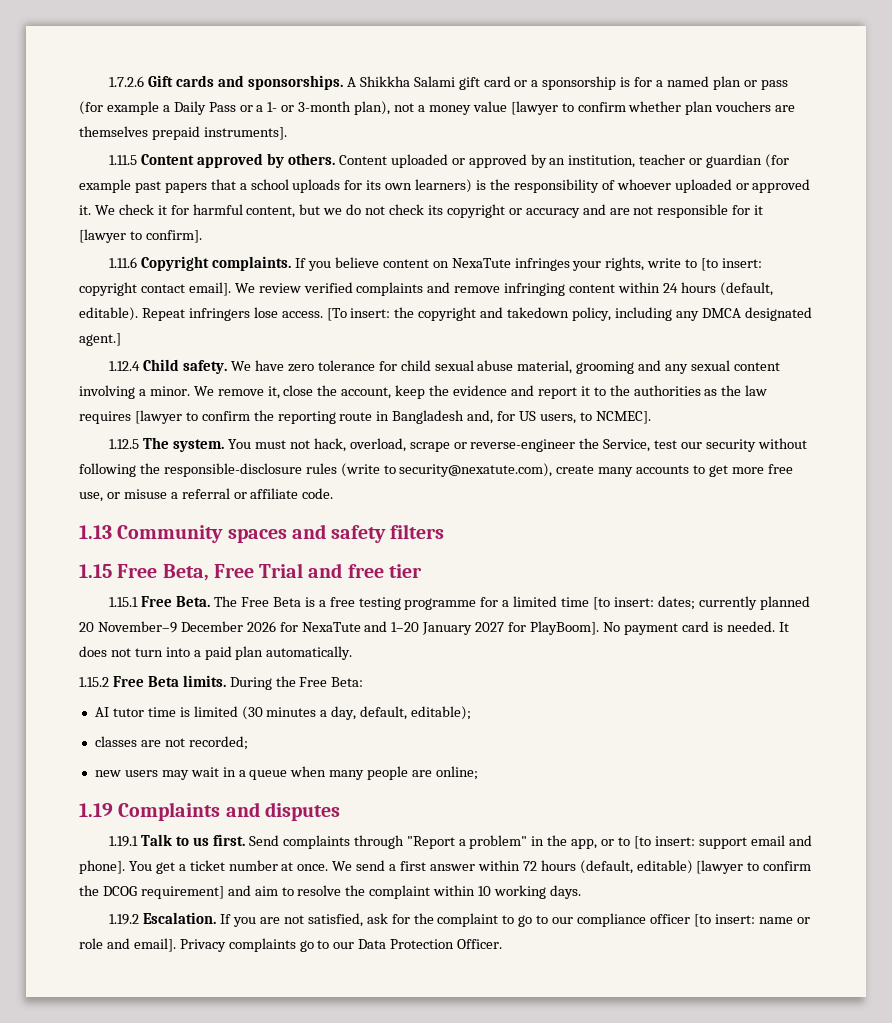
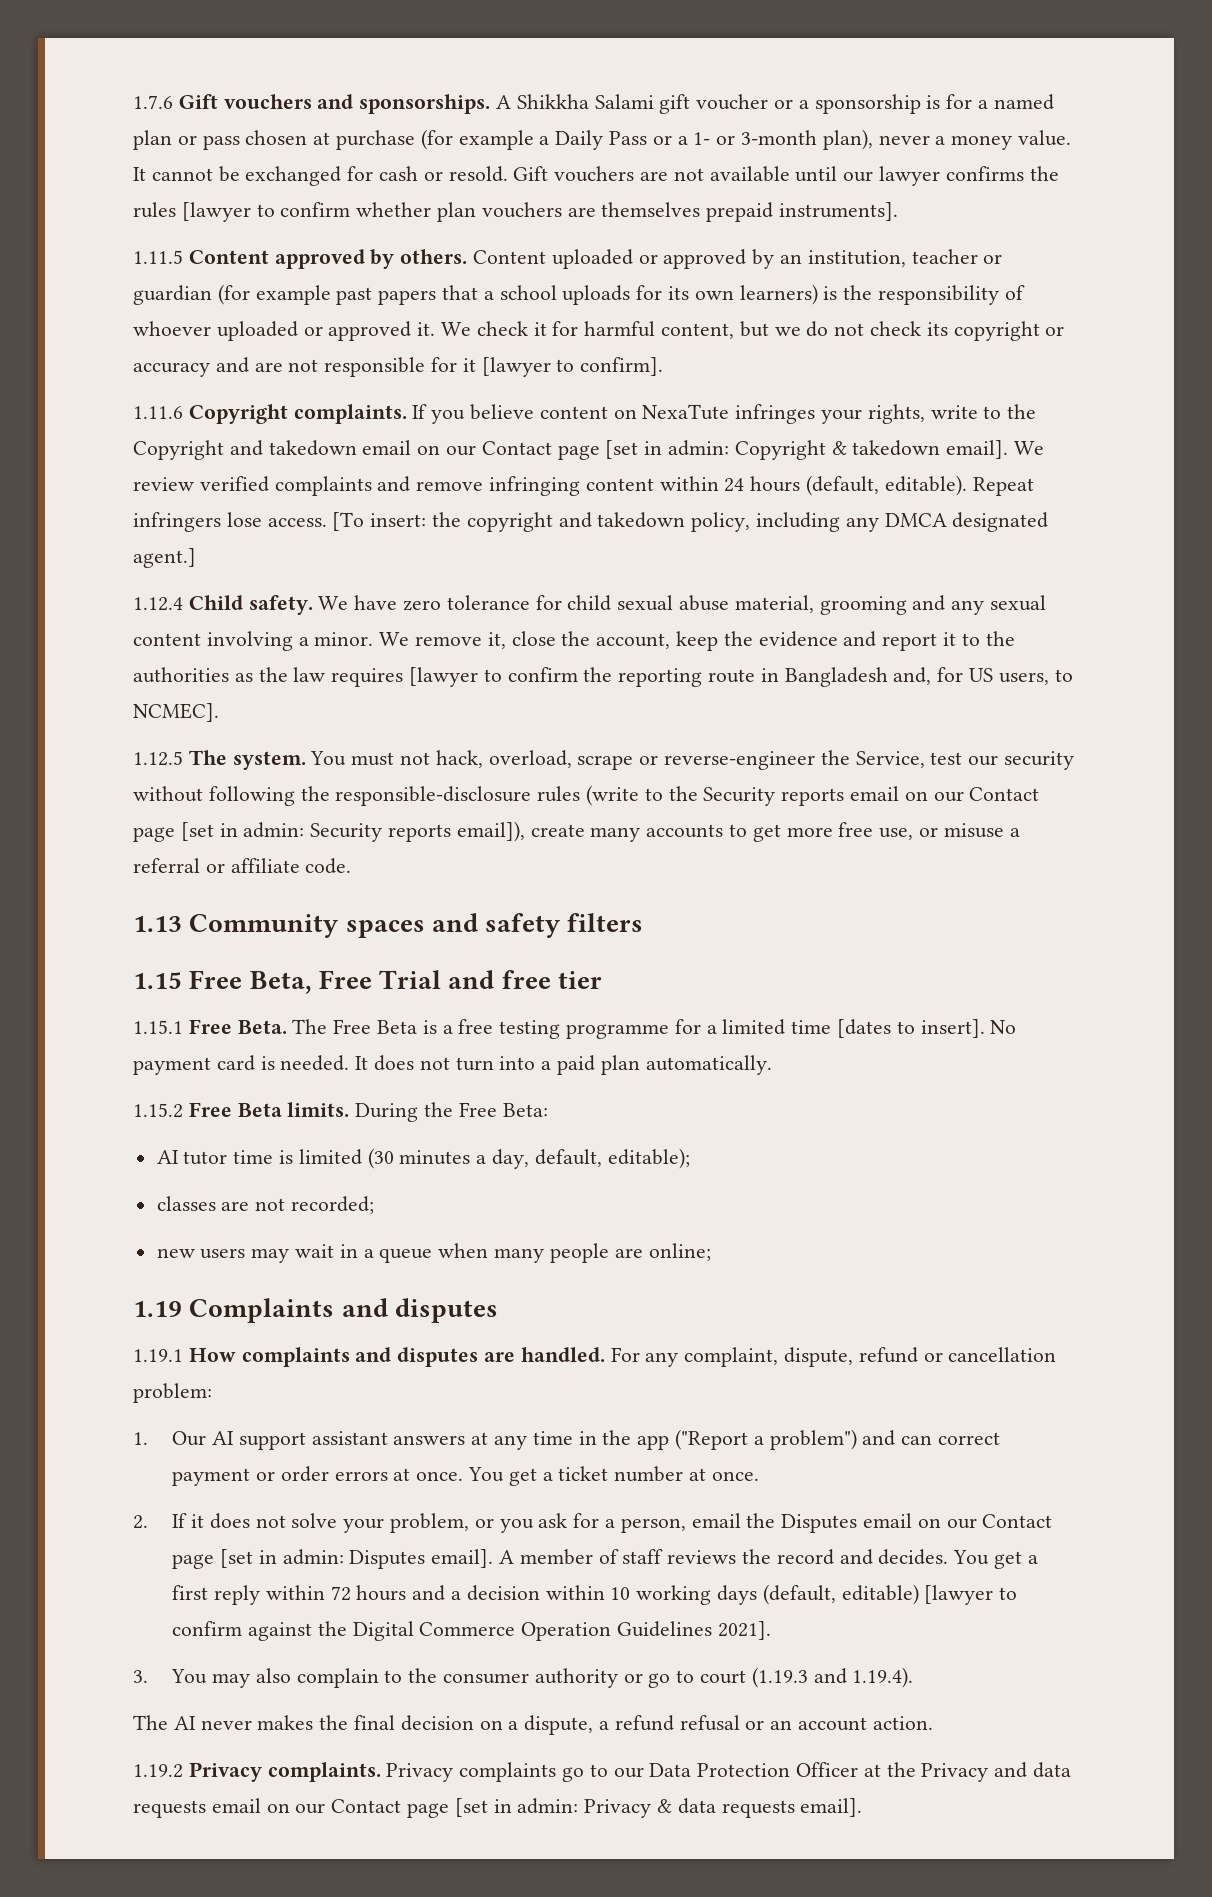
- 1.7.2.6 Gift cards and sponsorships.
+ 1.7.6 Gift vouchers and sponsorships.
- A Shikkha Salami gift card or a sponsorship is for a named plan or pass (for example a Daily Pass or a 1- or 3-month plan), not a money value [lawyer to confirm whether plan vouchers are themselves prepaid instruments].
+ A Shikkha Salami gift voucher or a sponsorship is for a named plan or pass chosen at purchase (for example a Daily Pass or a 1- or 3-month plan), never a money value. It cannot be exchanged for cash or resold. Gift vouchers are not available until our lawyer confirms the rules [lawyer to confirm whether plan vouchers are themselves prepaid instruments].
- If you believe content on NexaTute infringes your rights, write to [to insert: copyright contact email].
+ If you believe content on NexaTute infringes your rights, write to the Copyright and takedown email on our Contact page [set in admin: Copyright & takedown email].
- You must not hack, overload, scrape or reverse-engineer the Service, test our security without following the responsible-disclosure rules (write to security@nexatute.com), create many accounts to get more free use, or misuse a referral or affiliate code.
+ You must not hack, overload, scrape or reverse-engineer the Service, test our security without following the responsible-disclosure rules (write to the Security reports email on our Contact page [set in admin: Security reports email]), create many accounts to get more free use, or misuse a referral or affiliate code.
- The Free Beta is a free testing programme for a limited time [to insert: dates; currently planned 20 November–9 December 2026 for NexaTute and 1–20 January 2027 for PlayBoom].
+ The Free Beta is a free testing programme for a limited time [dates to insert].
- 1.19.1 Talk to us first. Send complaints through "Report a problem" in the app, or to [to insert: support email and phone].
+ 1.19.1 How complaints and disputes are handled. For any complaint, dispute, refund or cancellation problem:
+ 1. Our AI support assistant answers at any time in the app ("Report a problem") and can correct payment or order errors at once.
- You get a ticket number at once. We send a first answer within 72 hours (default, editable) [lawyer to confirm the DCOG requirement] and aim to resolve the complaint within 10 working days.
- 1.19.2 Escalation. If you are not satisfied, ask for the complaint to go to our compliance officer [to insert: name or role and email].
+ You get a ticket number at once.
+ 2. If it does not solve your problem, or you ask for a person, email the Disputes email on our Contact page [set in admin: Disputes email]. A member of staff reviews the record and decides. You get a first reply within 72 hours and a decision within 10 working days (default, editable) [lawyer to confirm against the Digital Commerce Operation Guidelines 2021].
+ 3. You may also complain to the consumer authority or go to court (1.19.3 and 1.19.4).
+ The AI never makes the final decision on a dispute, a refund refusal or an account action.
+ 1.19.2 Privacy complaints.
- Privacy complaints go to our Data Protection Officer.
+ Privacy complaints go to our Data Protection Officer at the Privacy and data requests email on our Contact page [set in admin: Privacy & data requests email].

